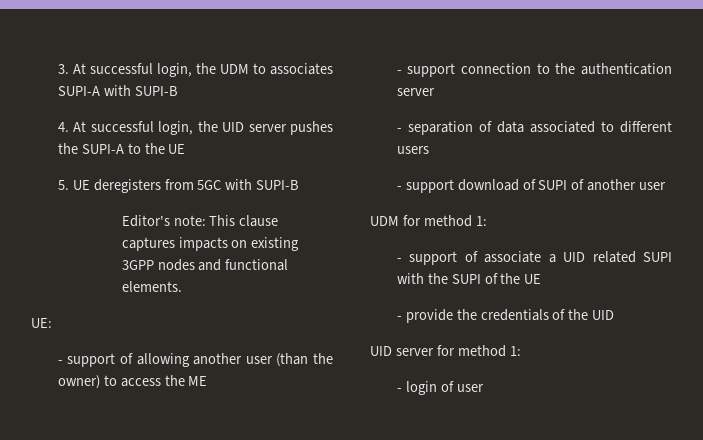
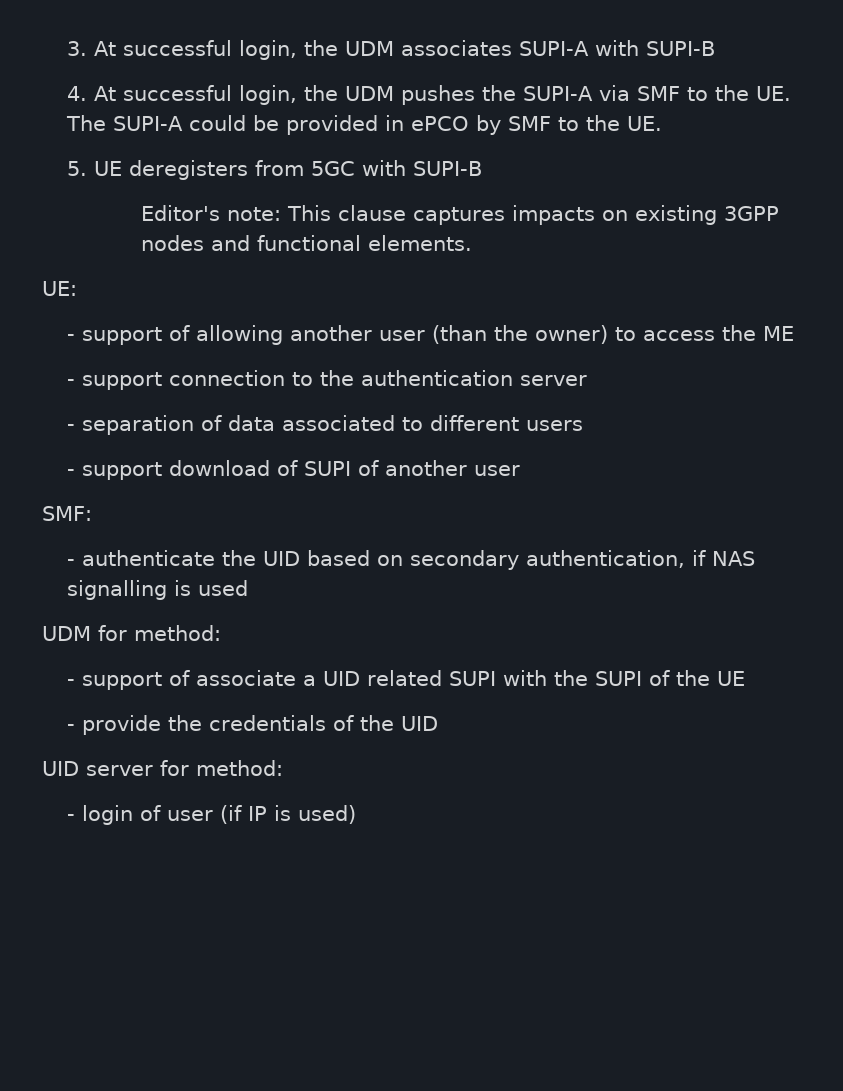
- 3. At successful login, the UDM to associates SUPI-A with SUPI-B
+ 3. At successful login, the UDM associates SUPI-A with SUPI-B
- 4. At successful login, the UID server pushes the SUPI-A to the UE
+ 4. At successful login, the UDM pushes the SUPI-A via SMF to the UE. The SUPI-A could be provided in ePCO by SMF to the UE.
+ SMF:
+ - authenticate the UID based on secondary authentication, if NAS signalling is used
- UDM for method 1:
+ UDM for method:
- UID server for method 1:
+ UID server for method:
- - login of user
+ - login of user (if IP is used)

